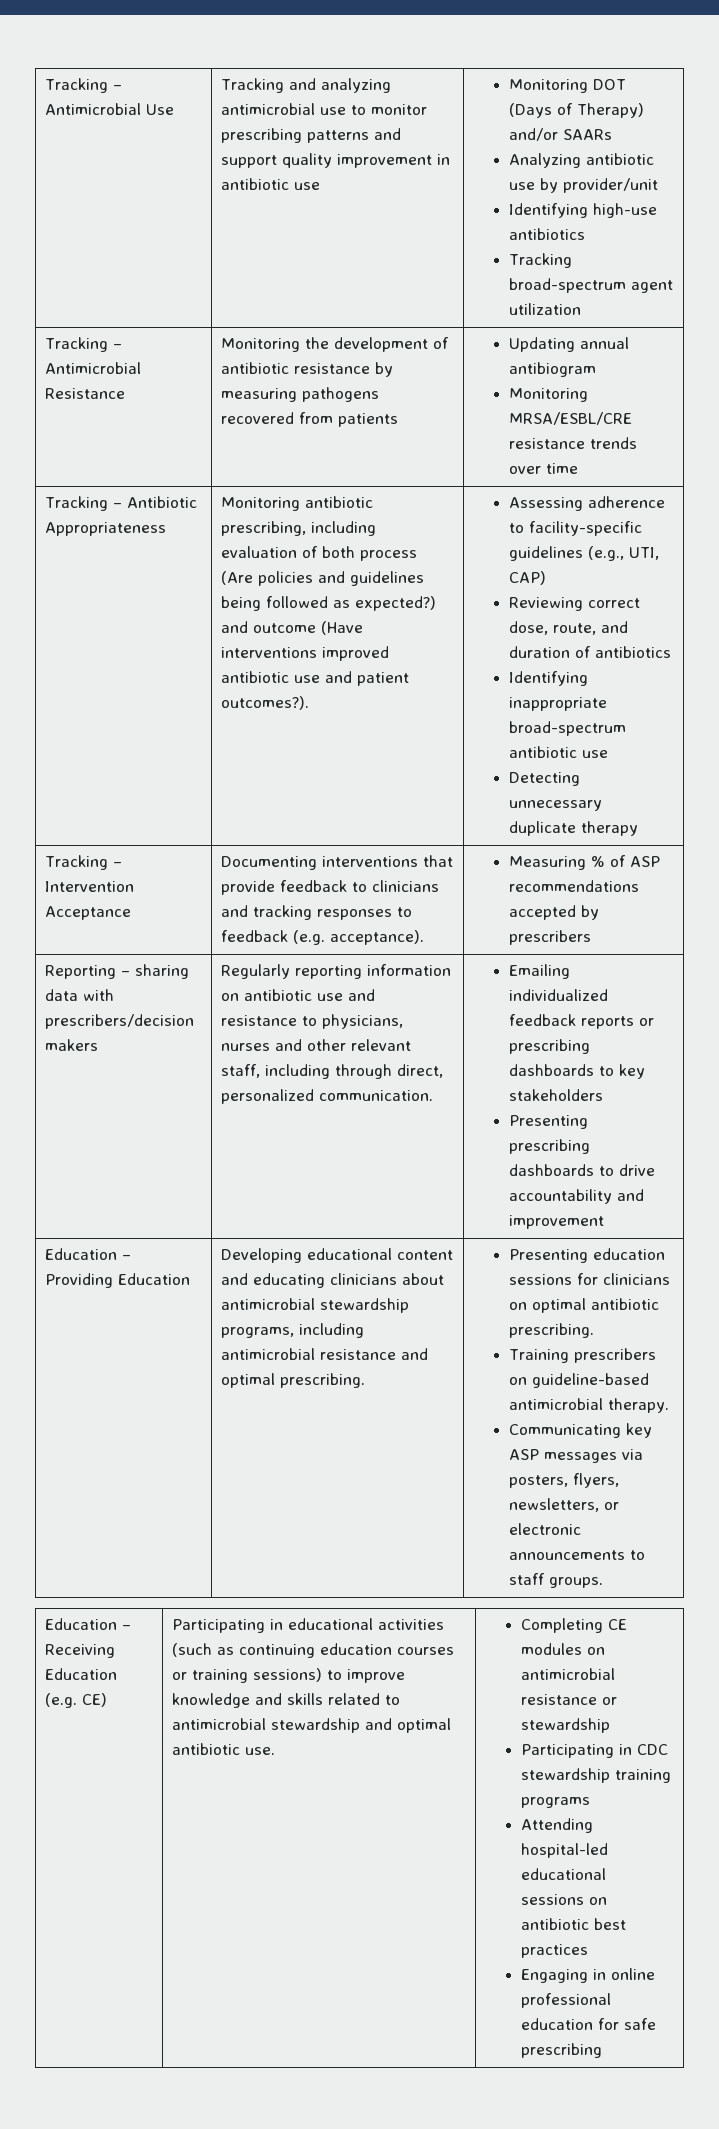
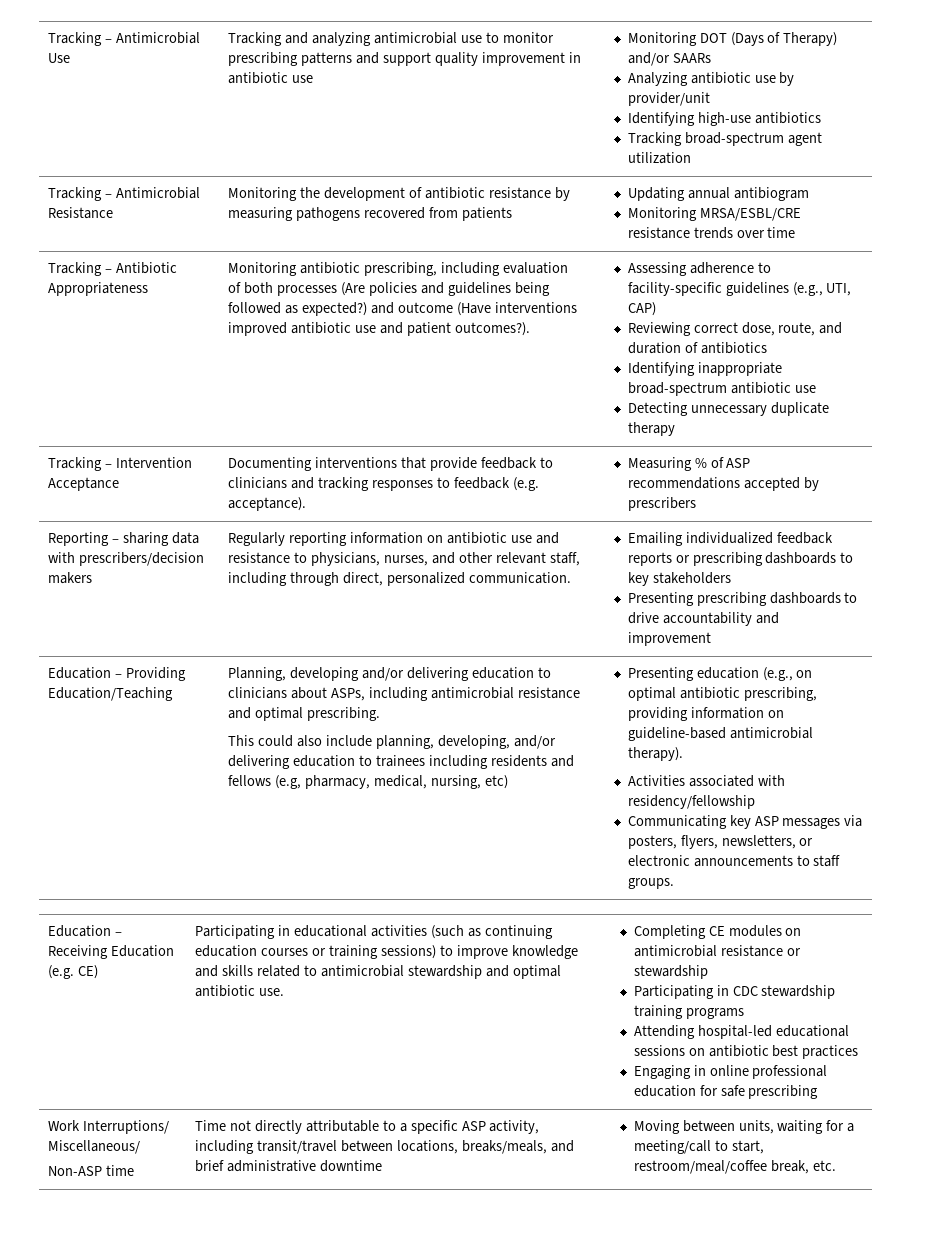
- Monitoring antibiotic prescribing, including evaluation of both process (Are policies and guidelines being followed as expected?) and outcome (Have interventions improved antibiotic use and patient outcomes?).
+ Monitoring antibiotic prescribing, including evaluation of both processes (Are policies and guidelines being followed as expected?) and outcome (Have interventions improved antibiotic use and patient outcomes?).
- Regularly reporting information on antibiotic use and resistance to physicians, nurses and other relevant staff, including through direct, personalized communication.
+ Regularly reporting information on antibiotic use and resistance to physicians, nurses, and other relevant staff, including through direct, personalized communication.
- Education – Providing Education | Developing educational content and educating clinicians about antimicrobial stewardship programs, including antimicrobial resistance and optimal prescribing.
+ Education – Providing Education/Teaching | Planning, developing and/or delivering education to clinicians about ASPs, including antimicrobial resistance and optimal prescribing.
- Presenting education sessions for clinicians on optimal antibiotic prescribing.
- Training prescribers on guideline-based antimicrobial therapy.
+ This could also include planning, developing, and/or delivering education to trainees including residents and fellows (e.g, pharmacy, medical, nursing, etc) | Presenting education (e.g., on optimal antibiotic prescribing, providing information on guideline-based antimicrobial therapy).
+ Activities associated with residency/fellowship
+ Work Interruptions/ Miscellaneous/
+ Non-ASP time | Time not directly attributable to a specific ASP activity, including transit/travel between locations, breaks/meals, and brief administrative downtime | Moving between units, waiting for a meeting/call to start, restroom/meal/coffee break, etc.

